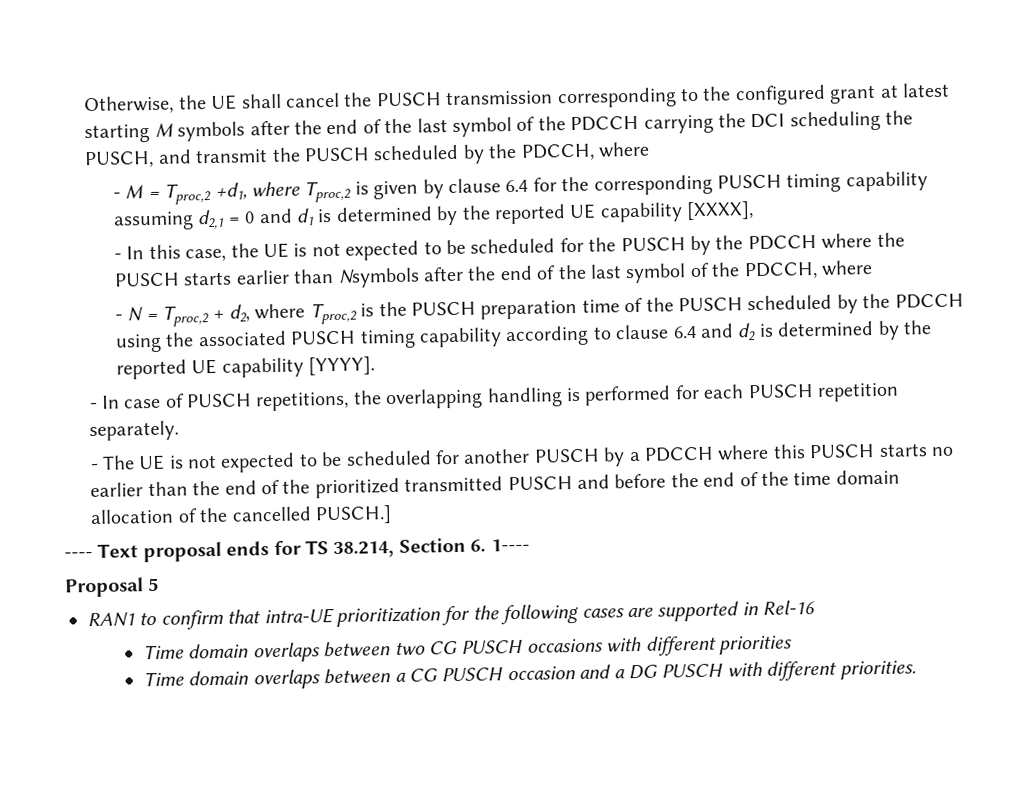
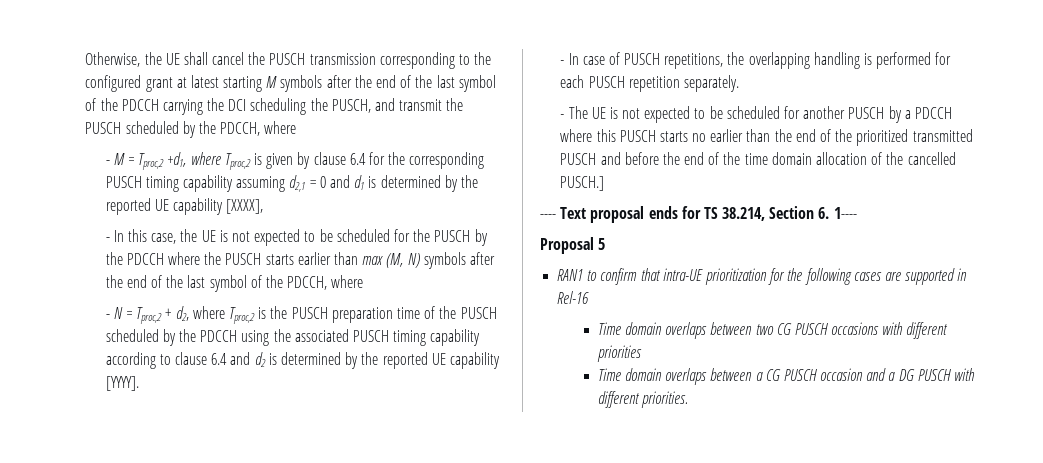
- - In this case, the UE is not expected to be scheduled for the PUSCH by the PDCCH where the PUSCH starts earlier than Nsymbols after the end of the last symbol of the PDCCH, where
+ - In this case, the UE is not expected to be scheduled for the PUSCH by the PDCCH where the PUSCH starts earlier than max (M, N) symbols after the end of the last symbol of the PDCCH, where

